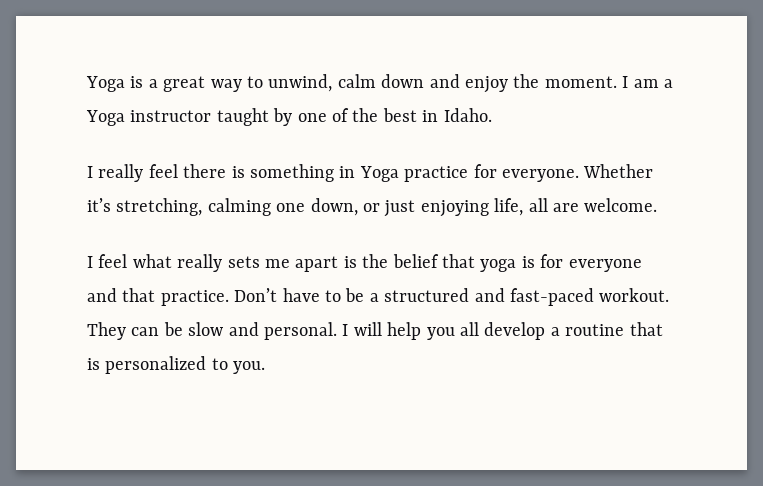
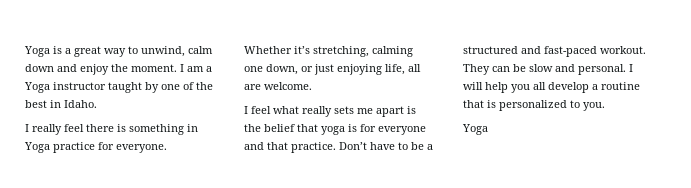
  I will help you all develop a routine that is personalized to you.
+ Yoga

